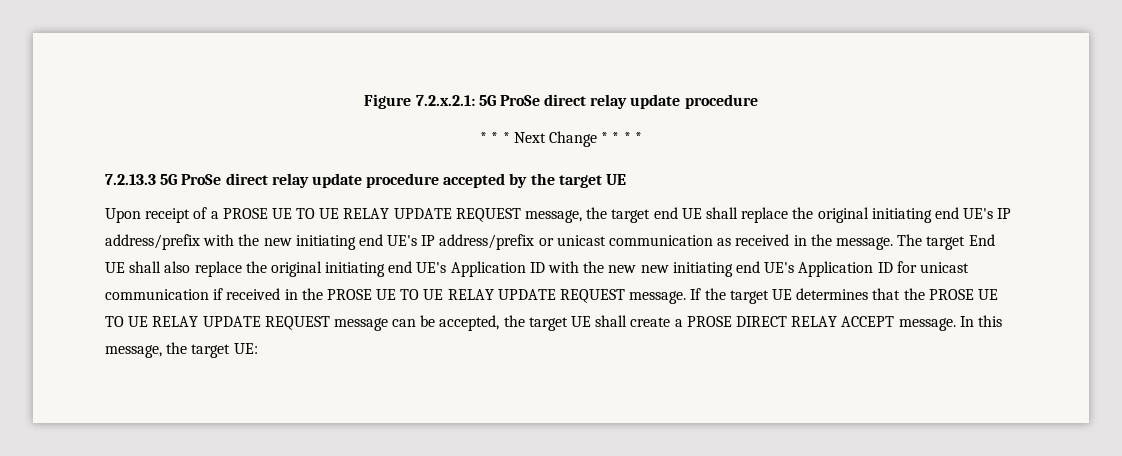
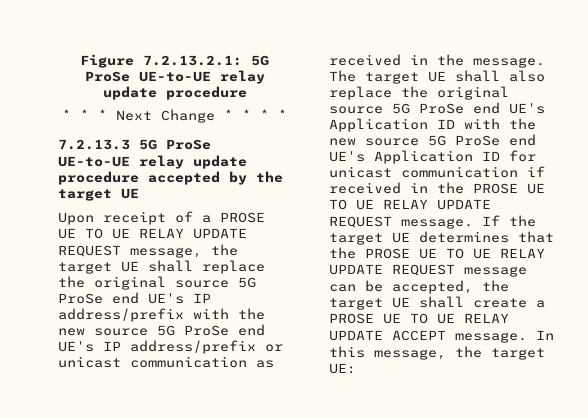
- Figure 7.2.x.2.1: 5G ProSe direct relay update procedure
+ Figure 7.2.13.2.1: 5G ProSe UE-to-UE relay update procedure
- 7.2.13.3 5G ProSe direct relay update procedure accepted by the target UE
+ 7.2.13.3 5G ProSe UE-to-UE relay update procedure accepted by the target UE
- Upon receipt of a PROSE UE TO UE RELAY UPDATE REQUEST message, the target end UE shall replace the original initiating end UE's IP address/prefix with the new initiating end UE's IP address/prefix or unicast communication as received in the message.
+ Upon receipt of a PROSE UE TO UE RELAY UPDATE REQUEST message, the target UE shall replace the original source 5G ProSe end UE's IP address/prefix with the new source 5G ProSe end UE's IP address/prefix or unicast communication as received in the message.
- The target End UE shall also replace the original initiating end UE's Application ID with the new new initiating end UE's Application ID for unicast communication if received in the PROSE UE TO UE RELAY UPDATE REQUEST message.
+ The target UE shall also replace the original source 5G ProSe end UE's Application ID with the new source 5G ProSe end UE's Application ID for unicast communication if received in the PROSE UE TO UE RELAY UPDATE REQUEST message.
- If the target UE determines that the PROSE UE TO UE RELAY UPDATE REQUEST message can be accepted, the target UE shall create a PROSE DIRECT RELAY ACCEPT message.
+ If the target UE determines that the PROSE UE TO UE RELAY UPDATE REQUEST message can be accepted, the target UE shall create a PROSE UE TO UE RELAY UPDATE ACCEPT message.

